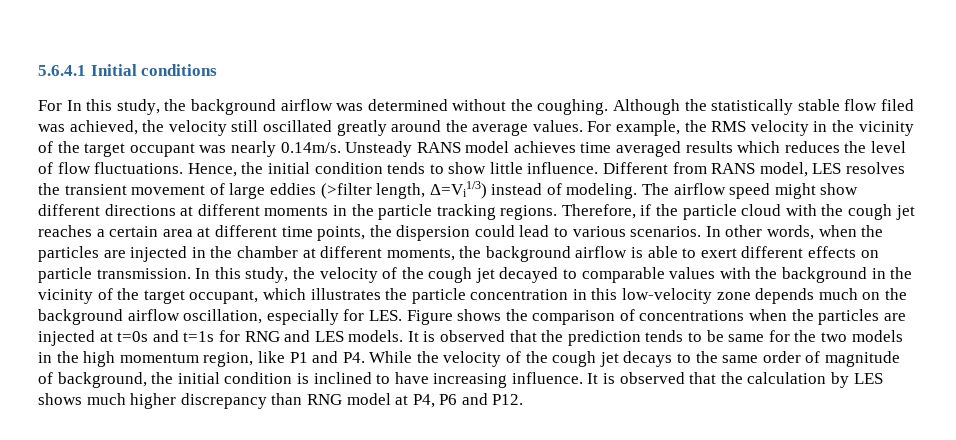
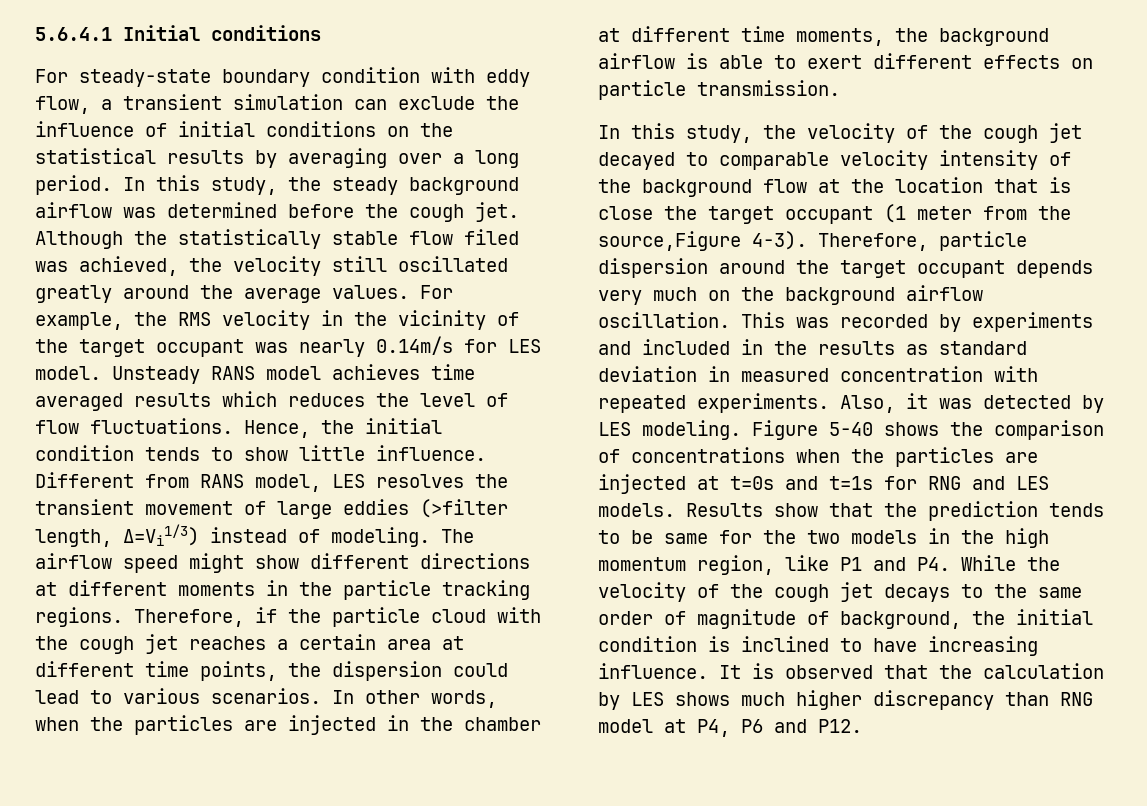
- For In this study, the background airflow was determined without the coughing.
+ For steady-state boundary condition with eddy flow, a transient simulation can exclude the influence of initial conditions on the statistical results by averaging over a long period. In this study, the steady background airflow was determined before the cough jet.
- For example, the RMS velocity in the vicinity of the target occupant was nearly 0.14m/s. Unsteady RANS model achieves time averaged results which reduces the level of flow fluctuations.
+ For example, the RMS velocity in the vicinity of the target occupant was nearly 0.14m/s for LES model. Unsteady RANS model achieves time averaged results which reduces the level of flow fluctuations.
- In other words, when the particles are injected in the chamber at different moments, the background airflow is able to exert different effects on particle transmission. In this study, the velocity of the cough jet decayed to comparable values with the background in the vicinity of the target occupant, which illustrates the particle concentration in this low-velocity zone depends much on the background airflow oscillation, especially for LES. Figure shows the comparison of concentrations when the particles are injected at t=0s and t=1s for RNG and LES models.
+ In other words, when the particles are injected in the chamber at different time moments, the background airflow is able to exert different effects on particle transmission.
+ In this study, the velocity of the cough jet decayed to comparable velocity intensity of the background flow at the location that is close the target occupant (1 meter from the source,Figure 4-3). Therefore, particle dispersion around the target occupant depends very much on the background airflow oscillation. This was recorded by experiments and included in the results as standard deviation in measured concentration with repeated experiments. Also, it was detected by LES modeling. Figure 5-40 shows the comparison of concentrations when the particles are injected at t=0s and t=1s for RNG and LES models.
- It is observed that the prediction tends to be same for the two models in the high momentum region, like P1 and P4. While the velocity of the cough jet decays to the same order of magnitude of background, the initial condition is inclined to have increasing influence.
+ Results show that the prediction tends to be same for the two models in the high momentum region, like P1 and P4. While the velocity of the cough jet decays to the same order of magnitude of background, the initial condition is inclined to have increasing influence.

